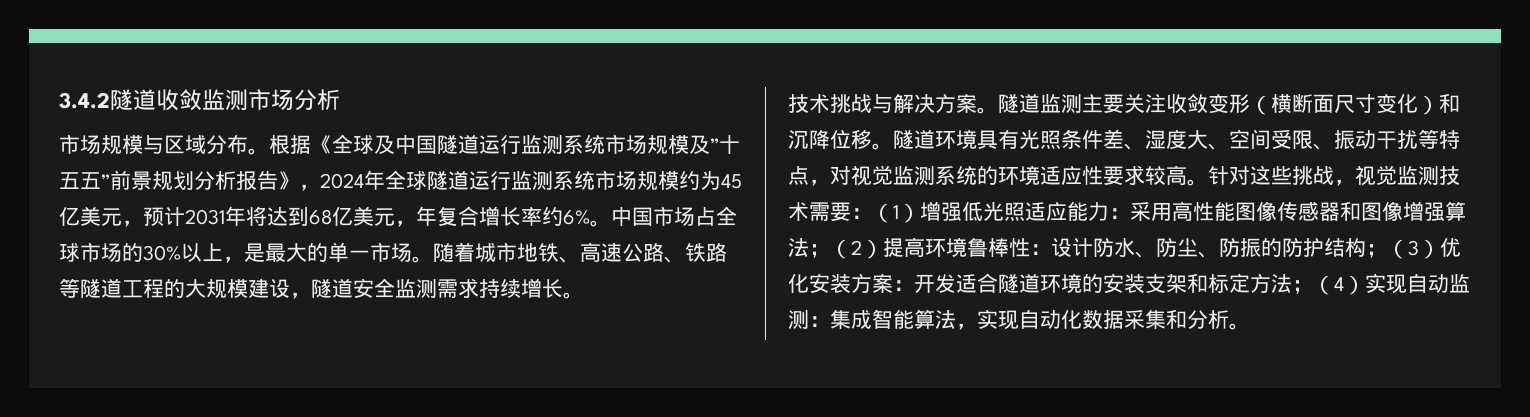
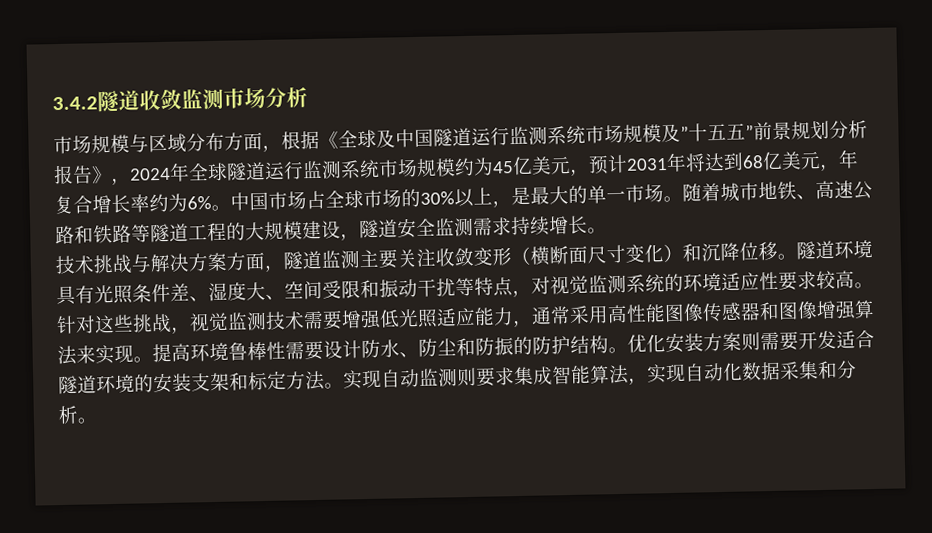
- 市场规模与区域分布。根据《全球及中国隧道运行监测系统市场规模及”十五五”前景规划分析报告》，2024年全球隧道运行监测系统市场规模约为45亿美元，预计2031年将达到68亿美元，年复合增长率约6%。
+ 市场规模与区域分布方面，根据《全球及中国隧道运行监测系统市场规模及”十五五”前景规划分析报告》，2024年全球隧道运行监测系统市场规模约为45亿美元，预计2031年将达到68亿美元，年复合增长率约为6%。
- 随着城市地铁、高速公路、铁路等隧道工程的大规模建设，隧道安全监测需求持续增长。
+ 随着城市地铁、高速公路和铁路等隧道工程的大规模建设，隧道安全监测需求持续增长。
- 技术挑战与解决方案。隧道监测主要关注收敛变形（横断面尺寸变化）和沉降位移。
+ 技术挑战与解决方案方面，隧道监测主要关注收敛变形（横断面尺寸变化）和沉降位移。
- 隧道环境具有光照条件差、湿度大、空间受限、振动干扰等特点，对视觉监测系统的环境适应性要求较高。
+ 隧道环境具有光照条件差、湿度大、空间受限和振动干扰等特点，对视觉监测系统的环境适应性要求较高。
- 针对这些挑战，视觉监测技术需要：（1）增强低光照适应能力：采用高性能图像传感器和图像增强算法；（2）提高环境鲁棒性：设计防水、防尘、防振的防护结构；（3）优化安装方案：开发适合隧道环境的安装支架和标定方法；（4）实现自动监测：集成智能算法，实现自动化数据采集和分析。
+ 针对这些挑战，视觉监测技术需要增强低光照适应能力，通常采用高性能图像传感器和图像增强算法来实现。提高环境鲁棒性需要设计防水、防尘和防振的防护结构。优化安装方案则需要开发适合隧道环境的安装支架和标定方法。实现自动监测则要求集成智能算法，实现自动化数据采集和分析。

